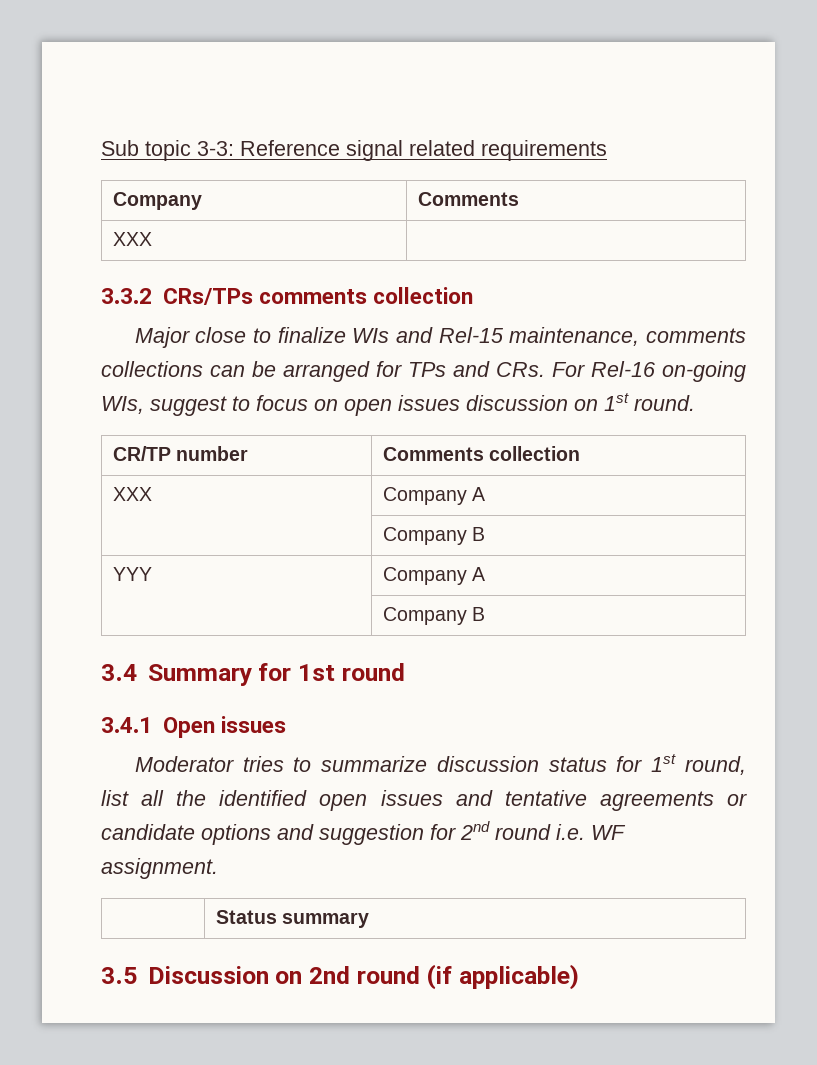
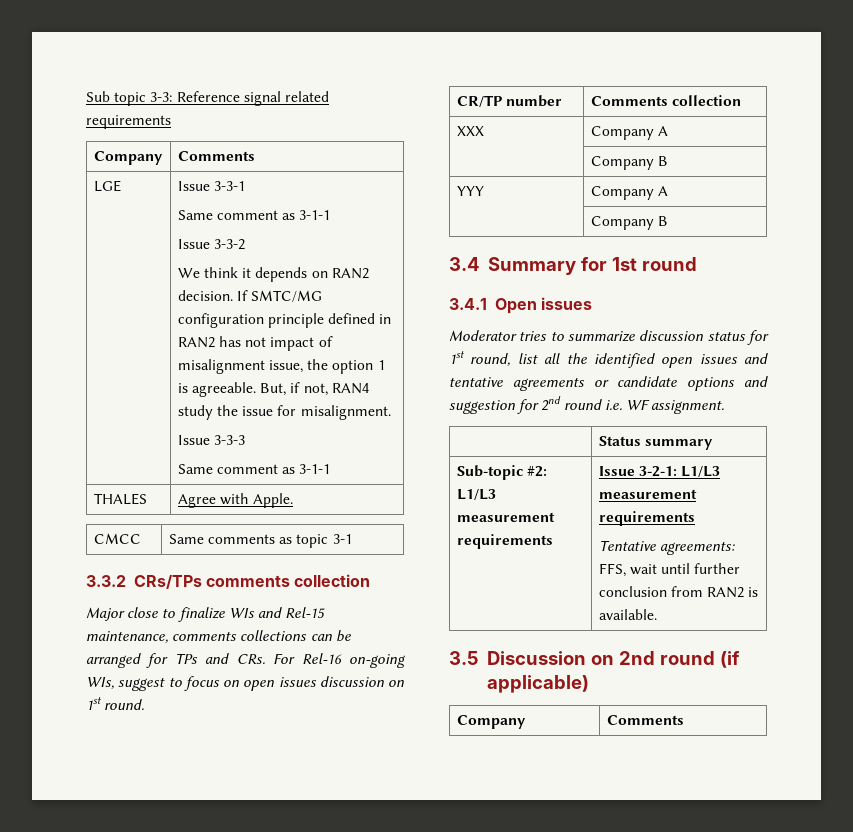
  Sub topic 3-3: Reference signal related requirements
  Company | Comments
- XXX
+ LGE | Issue 3-3-1
+ Same comment as 3-1-1
+ Issue 3-3-2
+ We think it depends on RAN2 decision. If SMTC/MG configuration principle defined in RAN2 has not impact of misalignment issue, the option 1 is agreeable. But, if not, RAN4 study the issue for misalignment.
+ Issue 3-3-3
+ Same comment as 3-1-1
+ THALES | Agree with Apple.
+ CMCC | Same comments as topic 3-1
+ Sub-topic #2: L1/L3 measurement requirements | Issue 3-2-1: L1/L3 measurement requirements
+ Tentative agreements: FFS, wait until further conclusion from RAN2 is available.
  3.5 Discussion on 2nd round (if applicable)
+ Company | Comments

